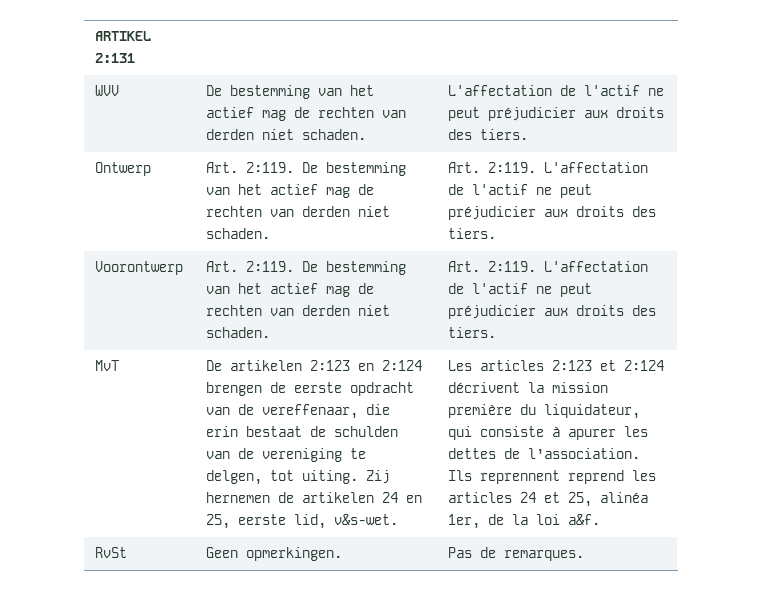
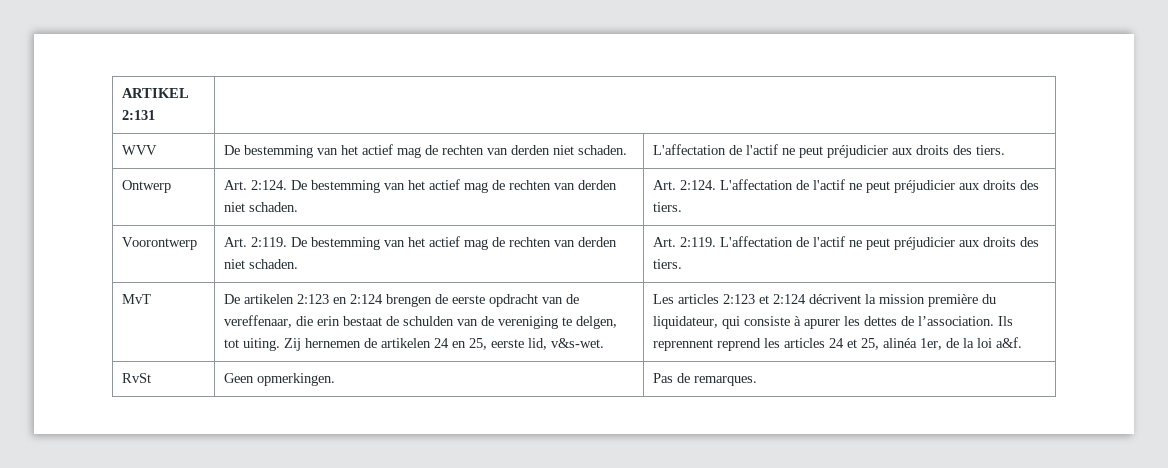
- Ontwerp | Art. 2:119. De bestemming van het actief mag de rechten van derden niet schaden. | Art. 2:119. L'affectation de l'actif ne peut préjudicier aux droits des tiers.
+ Ontwerp | Art. 2:124. De bestemming van het actief mag de rechten van derden niet schaden. | Art. 2:124. L'affectation de l'actif ne peut préjudicier aux droits des tiers.

